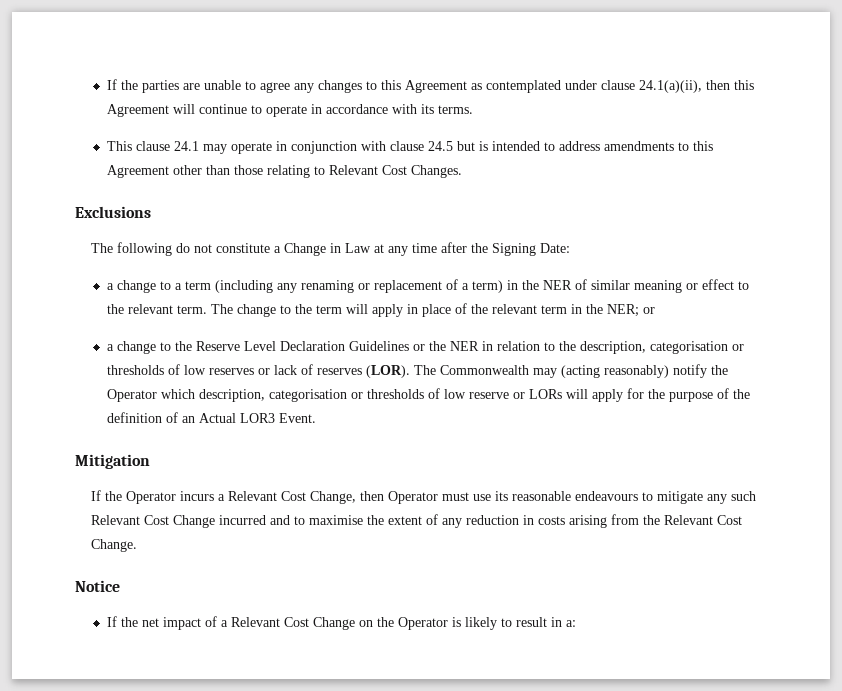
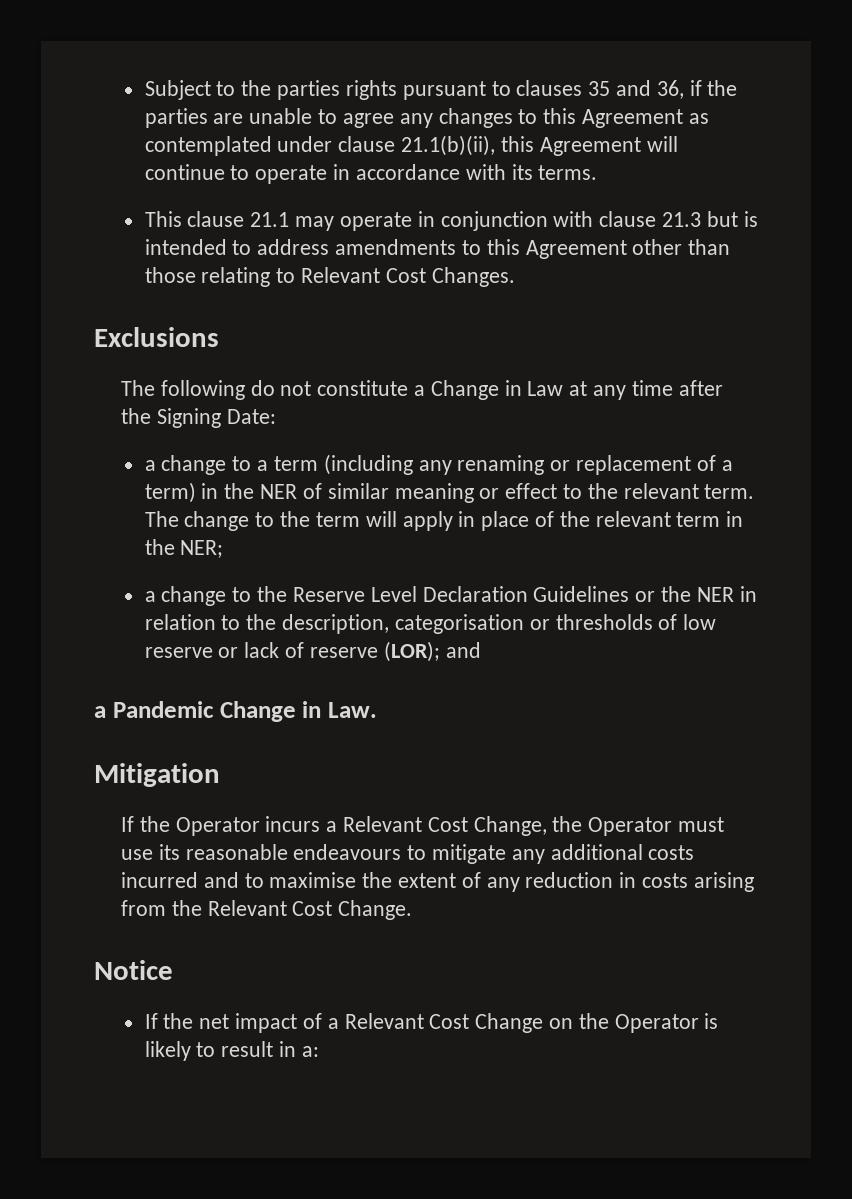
- If the parties are unable to agree any changes to this Agreement as contemplated under clause 24.1(a)(ii), then this Agreement will continue to operate in accordance with its terms.
+ Subject to the parties rights pursuant to clauses 35 and 36, if the parties are unable to agree any changes to this Agreement as contemplated under clause 21.1(b)(ii), this Agreement will continue to operate in accordance with its terms.
- This clause 24.1 may operate in conjunction with clause 24.5 but is intended to address amendments to this Agreement other than those relating to Relevant Cost Changes.
+ This clause 21.1 may operate in conjunction with clause 21.3 but is intended to address amendments to this Agreement other than those relating to Relevant Cost Changes.
- The change to the term will apply in place of the relevant term in the NER; or
+ The change to the term will apply in place of the relevant term in the NER;
- a change to the Reserve Level Declaration Guidelines or the NER in relation to the description, categorisation or thresholds of low reserves or lack of reserves (LOR). The Commonwealth may (acting reasonably) notify the Operator which description, categorisation or thresholds of low reserve or LORs will apply for the purpose of the definition of an Actual LOR3 Event.
+ a change to the Reserve Level Declaration Guidelines or the NER in relation to the description, categorisation or thresholds of low reserve or lack of reserve (LOR); and
+ a Pandemic Change in Law.
- If the Operator incurs a Relevant Cost Change, then Operator must use its reasonable endeavours to mitigate any such Relevant Cost Change incurred and to maximise the extent of any reduction in costs arising from the Relevant Cost Change.
+ If the Operator incurs a Relevant Cost Change, the Operator must use its reasonable endeavours to mitigate any additional costs incurred and to maximise the extent of any reduction in costs arising from the Relevant Cost Change.

